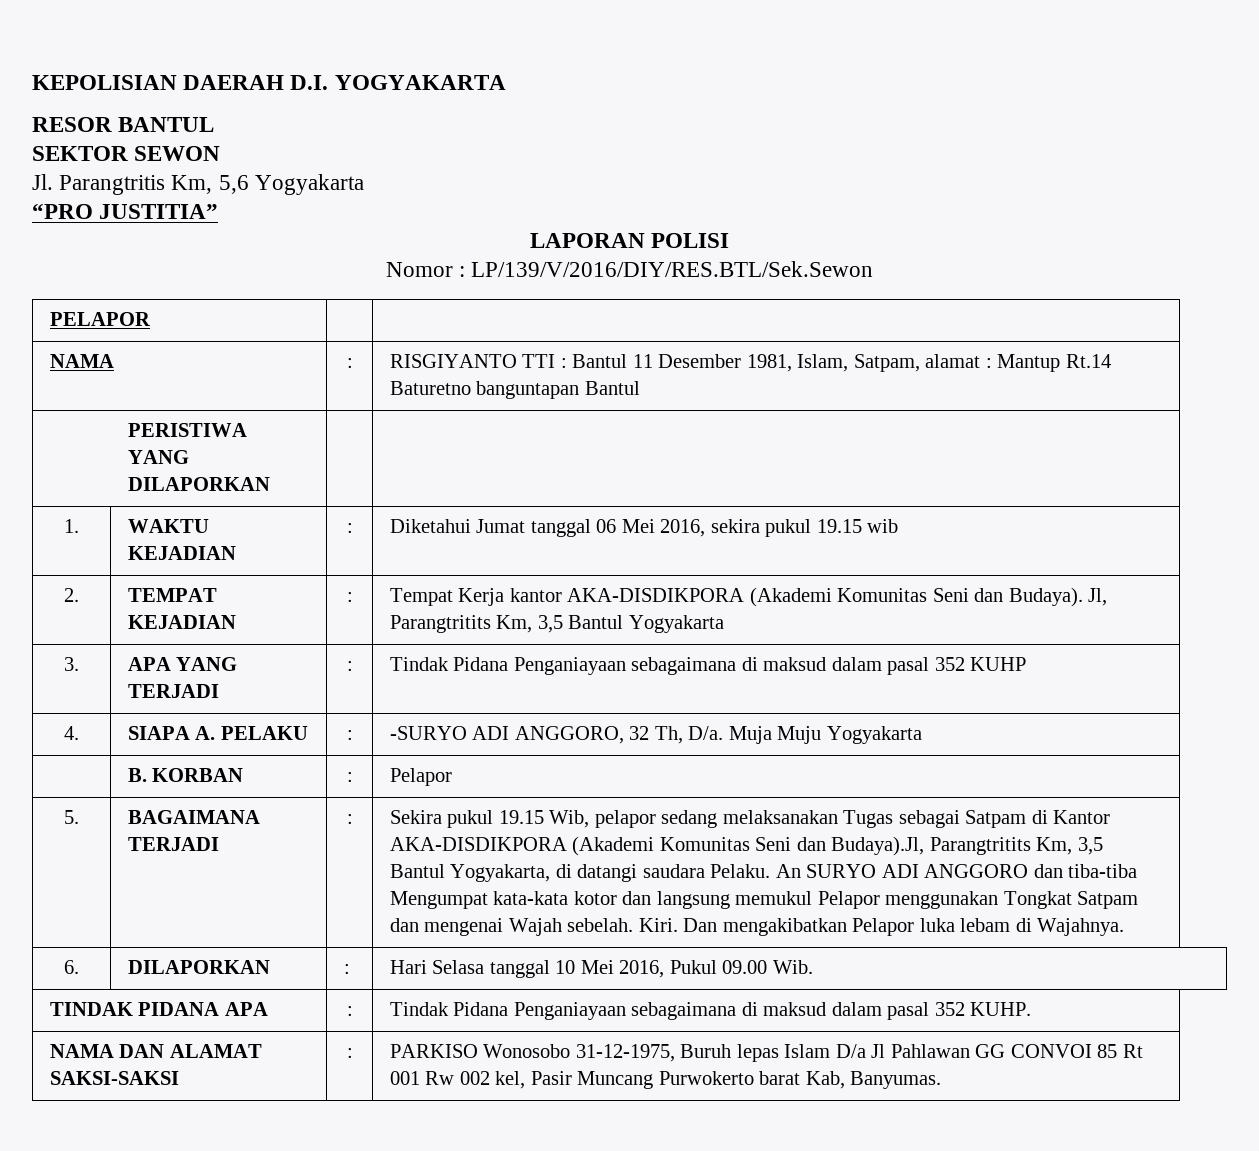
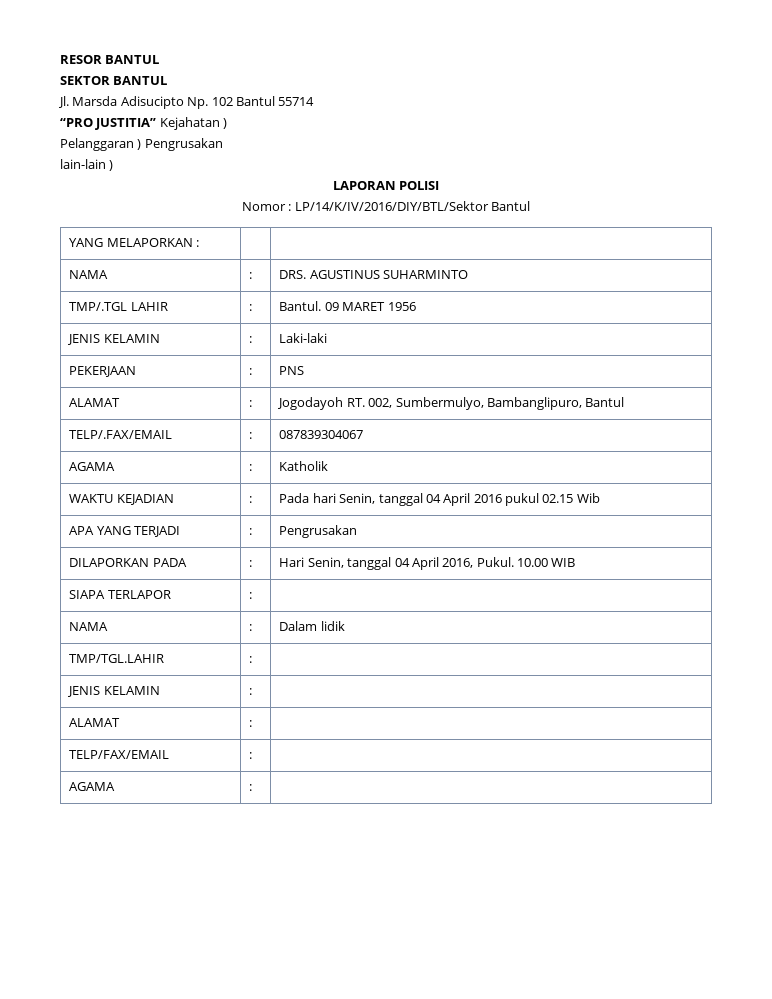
- KEPOLISIAN DAERAH D.I. YOGYAKARTA
- SEKTOR SEWON
+ SEKTOR BANTUL
- Jl. Parangtritis Km, 5,6 Yogyakarta
- “PRO JUSTITIA”
+ Jl. Marsda Adisucipto Np. 102 Bantul 55714
+ “PRO JUSTITIA” Kejahatan )
+ Pelanggaran ) Pengrusakan
+ lain-lain )
  LAPORAN POLISI
- Nomor : LP/139/V/2016/DIY/RES.BTL/Sek.Sewon
- PELAPOR | |
- NAMA | : | RISGIYANTO TTI : Bantul 11 Desember 1981, Islam, Satpam, alamat : Mantup Rt.14 Baturetno banguntapan Bantul
- PERISTIWA YANG DILAPORKAN | |
- 1. | WAKTU KEJADIAN | : | Diketahui Jumat tanggal 06 Mei 2016, sekira pukul 19.15 wib
- 2. | TEMPAT KEJADIAN | : | Tempat Kerja kantor AKA-DISDIKPORA (Akademi Komunitas Seni dan Budaya). Jl, Parangtritits Km, 3,5 Bantul Yogyakarta
- 3. | APA YANG TERJADI | : | Tindak Pidana Penganiayaan sebagaimana di maksud dalam pasal 352 KUHP
- 4. | SIAPA A. PELAKU | : | -SURYO ADI ANGGORO, 32 Th, D/a. Muja Muju Yogyakarta
- | B. KORBAN | : | Pelapor
- 5. | BAGAIMANA TERJADI | : | Sekira pukul 19.15 Wib, pelapor sedang melaksanakan Tugas sebagai Satpam di Kantor AKA-DISDIKPORA (Akademi Komunitas Seni dan Budaya).Jl, Parangtritits Km, 3,5 Bantul Yogyakarta, di datangi saudara Pelaku. An SURYO ADI ANGGORO dan tiba-tiba Mengumpat kata-kata kotor dan langsung memukul Pelapor menggunakan Tongkat Satpam dan mengenai Wajah sebelah. Kiri. Dan mengakibatkan Pelapor luka lebam di Wajahnya.
- 6. | DILAPORKAN | : | Hari Selasa tanggal 10 Mei 2016, Pukul 09.00 Wib.
- TINDAK PIDANA APA | : | Tindak Pidana Penganiayaan sebagaimana di maksud dalam pasal 352 KUHP.
- NAMA DAN ALAMAT SAKSI-SAKSI | : | PARKISO Wonosobo 31-12-1975, Buruh lepas Islam D/a Jl Pahlawan GG CONVOI 85 Rt 001 Rw 002 kel, Pasir Muncang Purwokerto barat Kab, Banyumas.
+ Nomor : LP/14/K/IV/2016/DIY/BTL/Sektor Bantul
+ YANG MELAPORKAN : | |
+ NAMA | : | DRS. AGUSTINUS SUHARMINTO
+ TMP/.TGL LAHIR | : | Bantul. 09 MARET 1956
+ JENIS KELAMIN | : | Laki-laki
+ PEKERJAAN | : | PNS
+ ALAMAT | : | Jogodayoh RT. 002, Sumbermulyo, Bambanglipuro, Bantul
+ TELP/.FAX/EMAIL | : | 087839304067
+ AGAMA | : | Katholik
+ WAKTU KEJADIAN | : | Pada hari Senin, tanggal 04 April 2016 pukul 02.15 Wib
+ APA YANG TERJADI | : | Pengrusakan
+ DILAPORKAN PADA | : | Hari Senin, tanggal 04 April 2016, Pukul. 10.00 WIB
+ SIAPA TERLAPOR | : |
+ NAMA | : | Dalam lidik
+ TMP/TGL.LAHIR | : |
+ JENIS KELAMIN | : |
+ ALAMAT | : |
+ TELP/FAX/EMAIL | : |
+ AGAMA | : |

